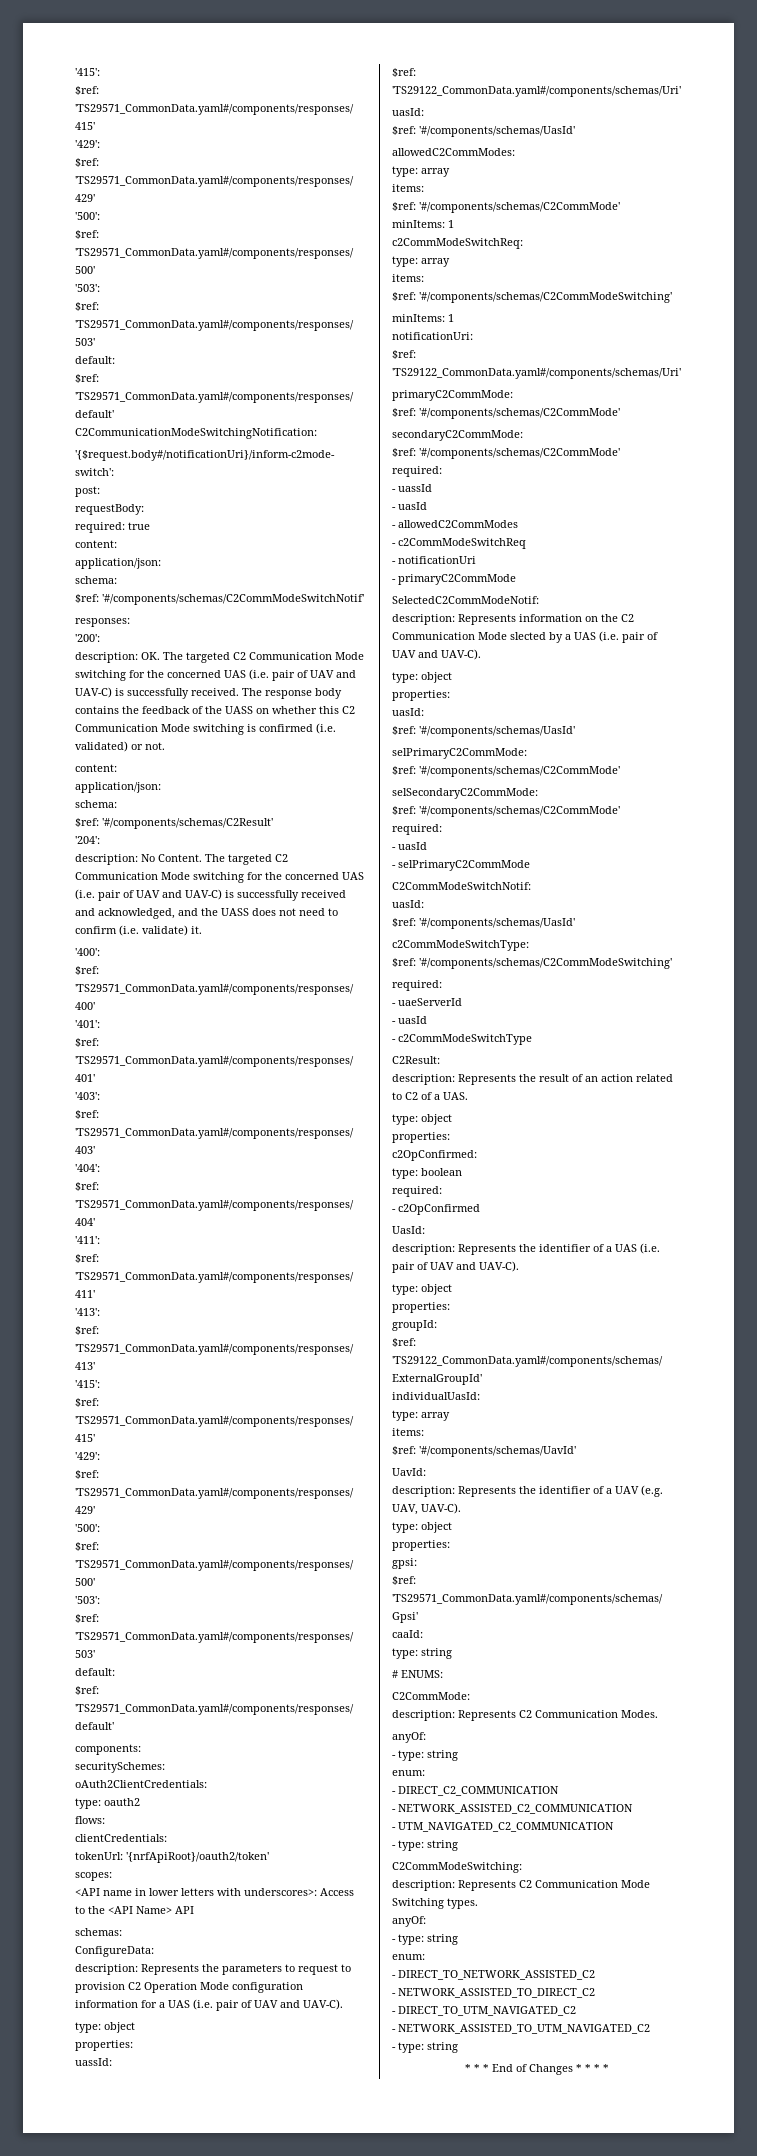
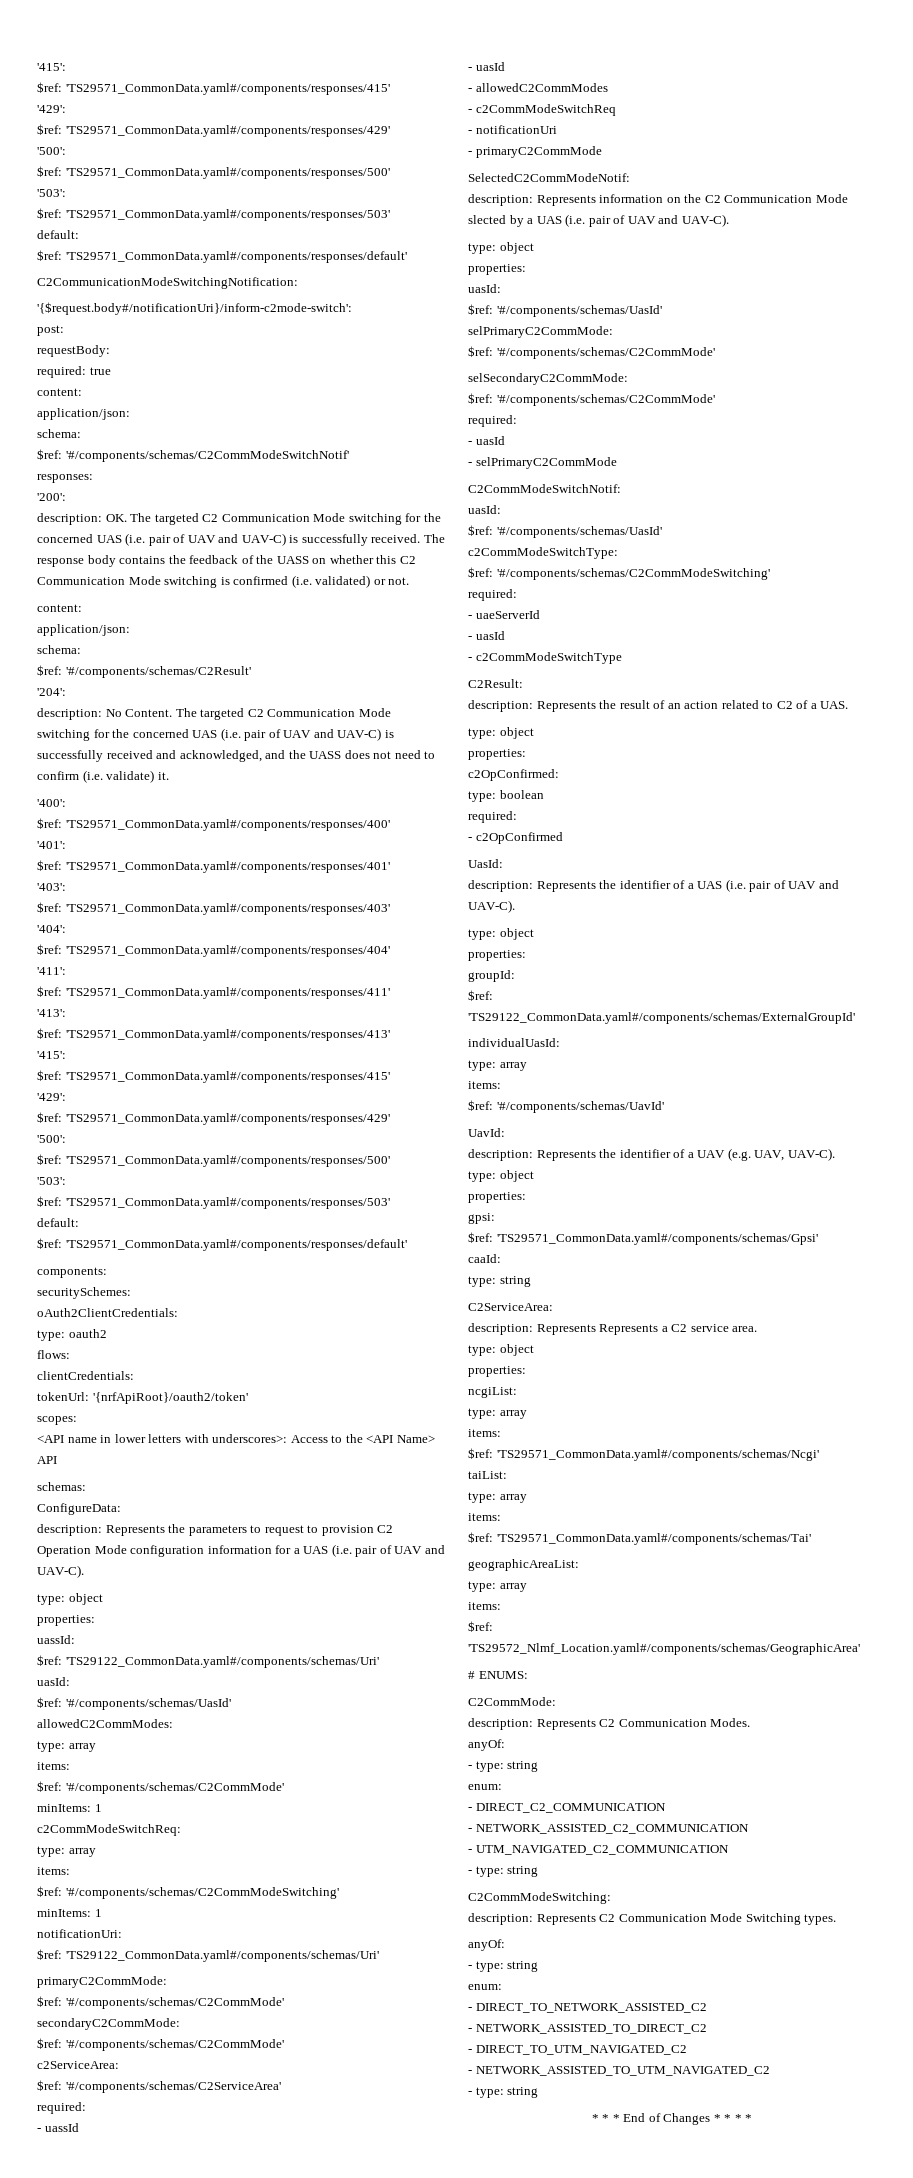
+ c2ServiceArea:
+ $ref: '#/components/schemas/C2ServiceArea'
+ C2ServiceArea:
+ description: Represents Represents a C2 service area.
+ type: object
+ properties:
+ ncgiList:
+ type: array
+ items:
+ $ref: 'TS29571_CommonData.yaml#/components/schemas/Ncgi'
+ taiList:
+ type: array
+ items:
+ $ref: 'TS29571_CommonData.yaml#/components/schemas/Tai'
+ geographicAreaList:
+ type: array
+ items:
+ $ref: 'TS29572_Nlmf_Location.yaml#/components/schemas/GeographicArea'

